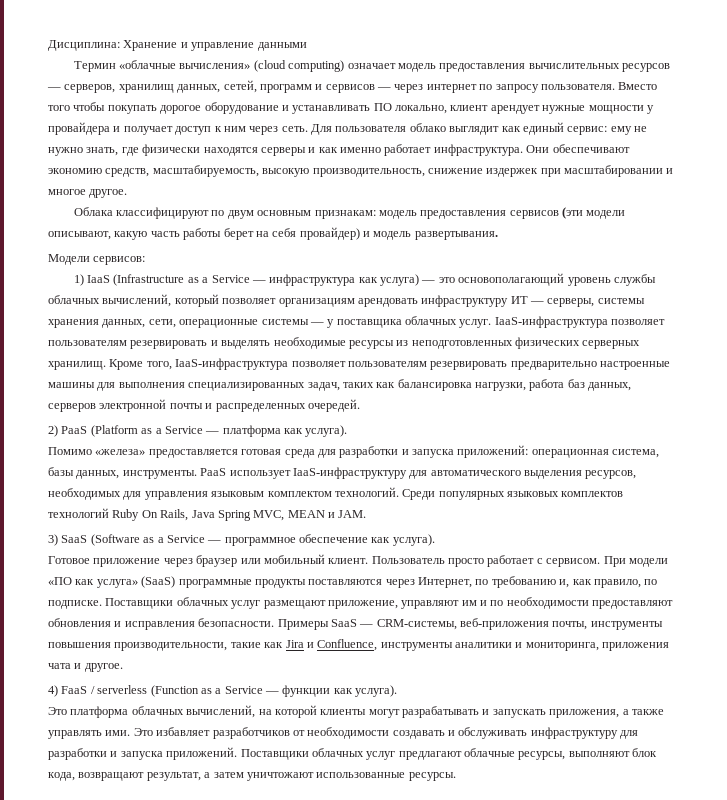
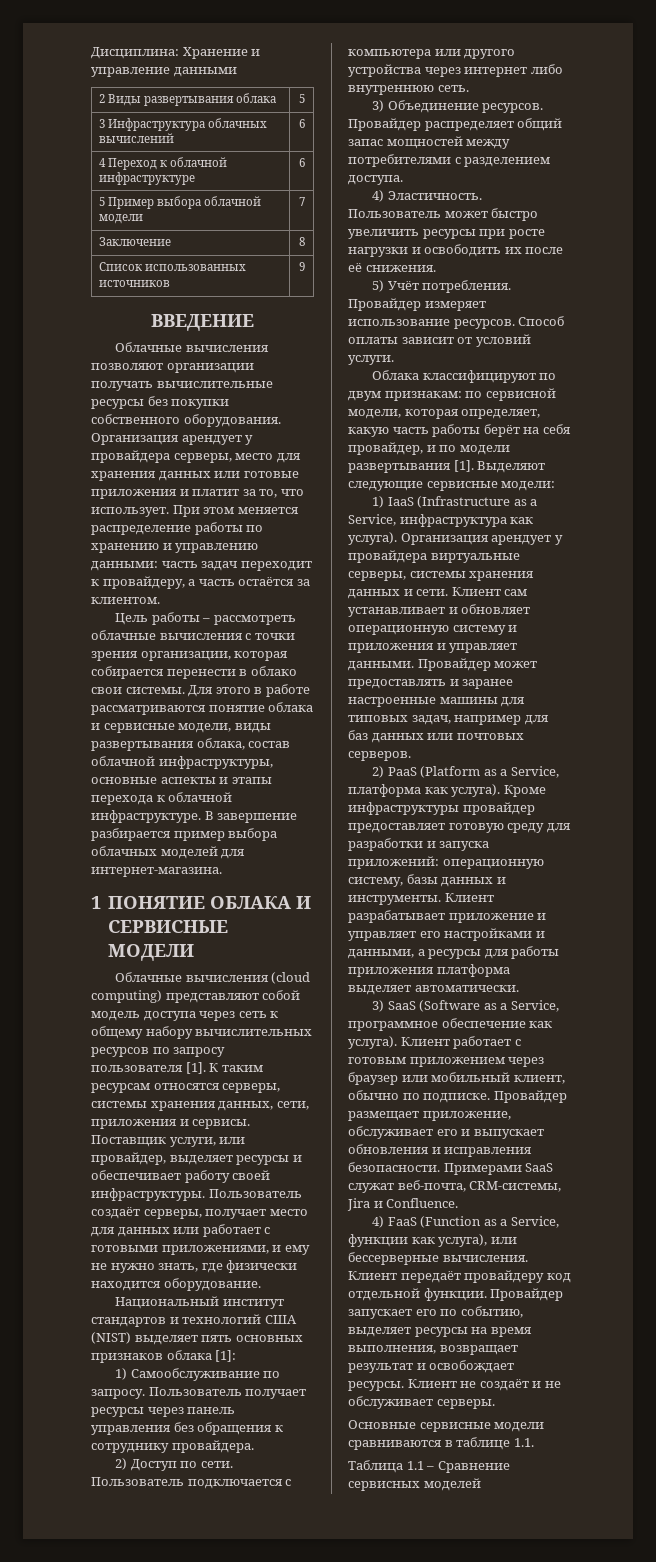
- Термин «облачные вычисления» (cloud computing) означает модель предоставления вычислительных ресурсов — серверов, хранилищ данных, сетей, программ и сервисов — через интернет по запросу пользователя. Вместо того чтобы покупать дорогое оборудование и устанавливать ПО локально, клиент арендует нужные мощности у провайдера и получает доступ к ним через сеть. Для пользователя облако выглядит как единый сервис: ему не нужно знать, где физически находятся серверы и как именно работает инфраструктура. Они обеспечивают экономию средств, масштабируемость, высокую производительность, снижение издержек при масштабировании и многое другое.
- Облака классифицируют по двум основным признакам: модель предоставления сервисов (эти модели описывают, какую часть работы берет на себя провайдер) и модель развертывания.
- Модели сервисов:
+ 2 Виды развертывания облака | 5
+ 3 Инфраструктура облачных вычислений | 6
+ 4 Переход к облачной инфраструктуре | 6
+ 5 Пример выбора облачной модели | 7
+ Заключение | 8
+ Список использованных источников | 9
+ ВВЕДЕНИЕ
+ Облачные вычисления позволяют организации получать вычислительные ресурсы без покупки собственного оборудования. Организация арендует у провайдера серверы, место для хранения данных или готовые приложения и платит за то, что использует. При этом меняется распределение работы по хранению и управлению данными: часть задач переходит к провайдеру, а часть остаётся за клиентом.
+ Цель работы – рассмотреть облачные вычисления с точки зрения организации, которая собирается перенести в облако свои системы. Для этого в работе рассматриваются понятие облака и сервисные модели, виды развертывания облака, состав облачной инфраструктуры, основные аспекты и этапы перехода к облачной инфраструктуре. В завершение разбирается пример выбора облачных моделей для интернет-магазина.
+ 1 ПОНЯТИЕ ОБЛАКА И СЕРВИСНЫЕ МОДЕЛИ
+ Облачные вычисления (cloud computing) представляют собой модель доступа через сеть к общему набору вычислительных ресурсов по запросу пользователя [1]. К таким ресурсам относятся серверы, системы хранения данных, сети, приложения и сервисы. Поставщик услуги, или провайдер, выделяет ресурсы и обеспечивает работу своей инфраструктуры. Пользователь создаёт серверы, получает место для данных или работает с готовыми приложениями, и ему не нужно знать, где физически находится оборудование.
+ Национальный институт стандартов и технологий США (NIST) выделяет пять основных признаков облака [1]:
+ 1) Самообслуживание по запросу. Пользователь получает ресурсы через панель управления без обращения к сотруднику провайдера.
+ 2) Доступ по сети. Пользователь подключается с компьютера или другого устройства через интернет либо внутреннюю сеть.
+ 3) Объединение ресурсов. Провайдер распределяет общий запас мощностей между потребителями с разделением доступа.
+ 4) Эластичность. Пользователь может быстро увеличить ресурсы при росте нагрузки и освободить их после её снижения.
+ 5) Учёт потребления. Провайдер измеряет использование ресурсов. Способ оплаты зависит от условий услуги.
+ Облака классифицируют по двум признакам: по сервисной модели, которая определяет, какую часть работы берёт на себя провайдер, и по модели развертывания [1]. Выделяют следующие сервисные модели:
- 1) IaaS (Infrastructure as a Service — инфраструктура как услуга) — это основополагающий уровень службы облачных вычислений, который позволяет организациям арендовать инфраструктуру ИТ — серверы, системы хранения данных, сети, операционные системы — у поставщика облачных услуг. IaaS-инфраструктура позволяет пользователям резервировать и выделять необходимые ресурсы из неподготовленных физических серверных хранилищ. Кроме того, IaaS-инфраструктура позволяет пользователям резервировать предварительно настроенные машины для выполнения специализированных задач, таких как балансировка нагрузки, работа баз данных, серверов электронной почты и распределенных очередей.
+ 1) IaaS (Infrastructure as a Service, инфраструктура как услуга). Организация арендует у провайдера виртуальные серверы, системы хранения данных и сети. Клиент сам устанавливает и обновляет операционную систему и приложения и управляет данными. Провайдер может предоставлять и заранее настроенные машины для типовых задач, например для баз данных или почтовых серверов.
- 2) PaaS (Platform as a Service — платформа как услуга).
- Помимо «железа» предоставляется готовая среда для разработки и запуска приложений: операционная система, базы данных, инструменты. PaaS использует IaaS-инфраструктуру для автоматического выделения ресурсов, необходимых для управления языковым комплектом технологий. Среди популярных языковых комплектов технологий Ruby On Rails, Java Spring MVC, MEAN и JAM.
+ 2) PaaS (Platform as a Service, платформа как услуга). Кроме инфраструктуры провайдер предоставляет готовую среду для разработки и запуска приложений: операционную систему, базы данных и инструменты. Клиент разрабатывает приложение и управляет его настройками и данными, а ресурсы для работы приложения платформа выделяет автоматически.
- 3) SaaS (Software as a Service — программное обеспечение как услуга).
- Готовое приложение через браузер или мобильный клиент. Пользователь просто работает с сервисом. При модели «ПО как услуга» (SaaS) программные продукты поставляются через Интернет, по требованию и, как правило, по подписке. Поставщики облачных услуг размещают приложение, управляют им и по необходимости предоставляют обновления и исправления безопасности. Примеры SaaS — CRM-системы, веб-приложения почты, инструменты повышения производительности, такие как Jira и Confluence, инструменты аналитики и мониторинга, приложения чата и другое.
+ 3) SaaS (Software as a Service, программное обеспечение как услуга). Клиент работает с готовым приложением через браузер или мобильный клиент, обычно по подписке. Провайдер размещает приложение, обслуживает его и выпускает обновления и исправления безопасности. Примерами SaaS служат веб-почта, CRM-системы, Jira и Confluence.
- 4) FaaS / serverless (Function as a Service — функции как услуга).
- Это платформа облачных вычислений, на которой клиенты могут разрабатывать и запускать приложения, а также управлять ими. Это избавляет разработчиков от необходимости создавать и обслуживать инфраструктуру для разработки и запуска приложений. Поставщики облачных услуг предлагают облачные ресурсы, выполняют блок кода, возвращают результат, а затем уничтожают использованные ресурсы.
+ 4) FaaS (Function as a Service, функции как услуга), или бессерверные вычисления. Клиент передаёт провайдеру код отдельной функции. Провайдер запускает его по событию, выделяет ресурсы на время выполнения, возвращает результат и освобождает ресурсы. Клиент не создаёт и не обслуживает серверы.
+ Основные сервисные модели сравниваются в таблице 1.1.
+ Таблица 1.1 – Сравнение сервисных моделей

